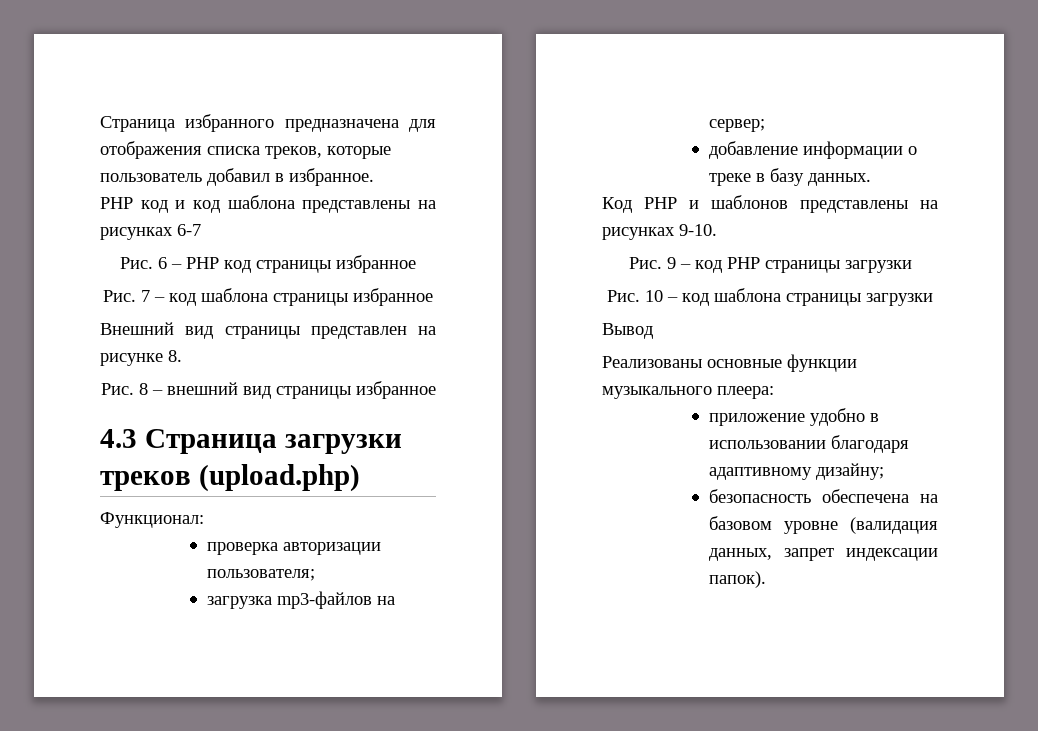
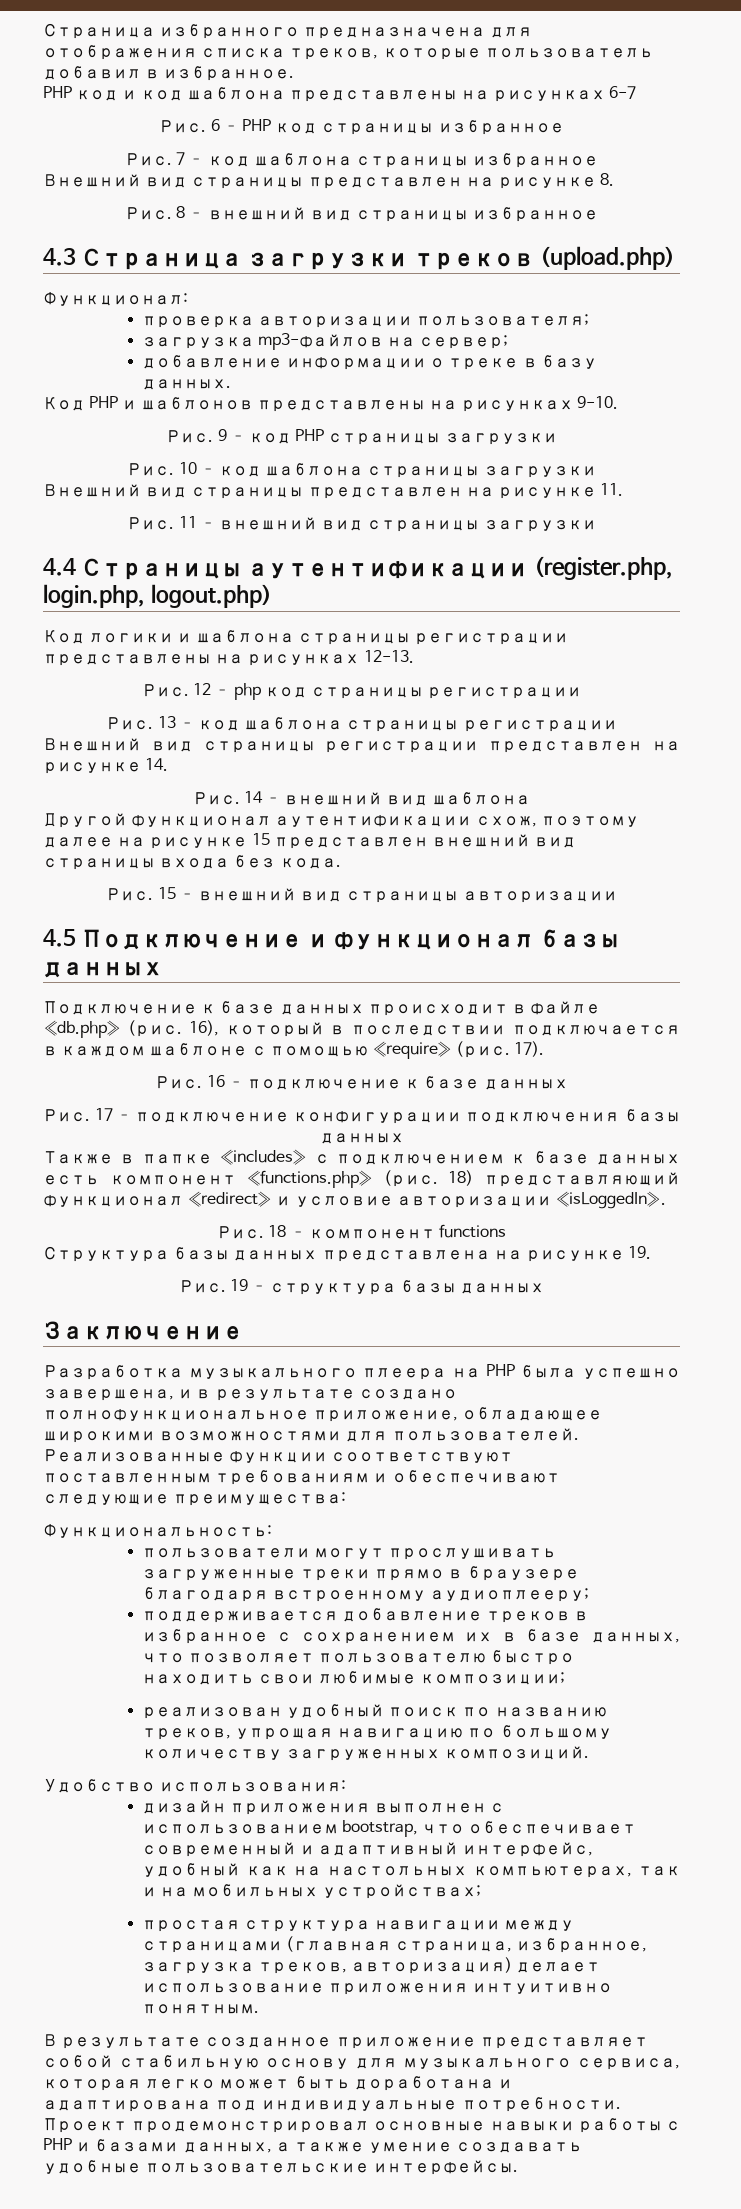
- Вывод
- Реализованы основные функции музыкального плеера:
- приложение удобно в использовании благодаря адаптивному дизайну;
- безопасность обеспечена на базовом уровне (валидация данных, запрет индексации папок).
+ Внешний вид страницы представлен на рисунке 11.
+ Рис. 11 – внешний вид страницы загрузки
+ 4.4 Страницы аутентификации (register.php, login.php, logout.php)
+ Код логики и шаблона страницы регистрации представлены на рисунках 12-13.
+ Рис. 12 – php код страницы регистрации
+ Рис. 13 – код шаблона страницы регистрации
+ Внешний вид страницы регистрации представлен на рисунке 14.
+ Рис. 14 – внешний вид шаблона
+ Другой функционал аутентификации схож, поэтому далее на рисунке 15 представлен внешний вид страницы входа без кода.
+ Рис. 15 – внешний вид страницы авторизации
+ 4.5 Подключение и функционал базы данных
+ Подключение к базе данных происходит в файле «db.php» (рис. 16), который в последствии подключается в каждом шаблоне с помощью «require» (рис. 17).
+ Рис. 16 – подключение к базе данных
+ Рис. 17 – подключение конфигурации подключения базы данных
+ Также в папке «includes» с подключением к базе данных есть компонент «functions.php» (рис. 18) представляющий функционал «redirect» и условие авторизации «isLoggedIn».
+ Рис. 18 – компонент functions
+ Структура базы данных представлена на рисунке 19.
+ Рис. 19 – структура базы данных
+ Заключение
+ Разработка музыкального плеера на PHP была успешно завершена, и в результате создано полнофункциональное приложение, обладающее широкими возможностями для пользователей. Реализованные функции соответствуют поставленным требованиям и обеспечивают следующие преимущества:
+ Функциональность:
+ пользователи могут прослушивать загруженные треки прямо в браузере благодаря встроенному аудиоплееру;
+ поддерживается добавление треков в избранное с сохранением их в базе данных, что позволяет пользователю быстро находить свои любимые композиции;
+ реализован удобный поиск по названию треков, упрощая навигацию по большому количеству загруженных композиций.
+ Удобство использования:
+ дизайн приложения выполнен с использованием bootstrap, что обеспечивает современный и адаптивный интерфейс, удобный как на настольных компьютерах, так и на мобильных устройствах;
+ простая структура навигации между страницами (главная страница, избранное, загрузка треков, авторизация) делает использование приложения интуитивно понятным.
+ В результате созданное приложение представляет собой стабильную основу для музыкального сервиса, которая легко может быть доработана и адаптирована под индивидуальные потребности. Проект продемонстрировал основные навыки работы с PHP и базами данных, а также умение создавать удобные пользовательские интерфейсы.

